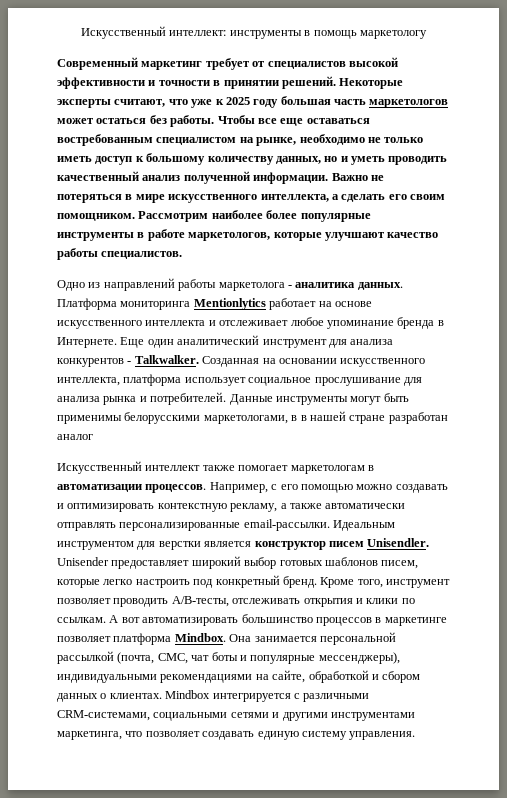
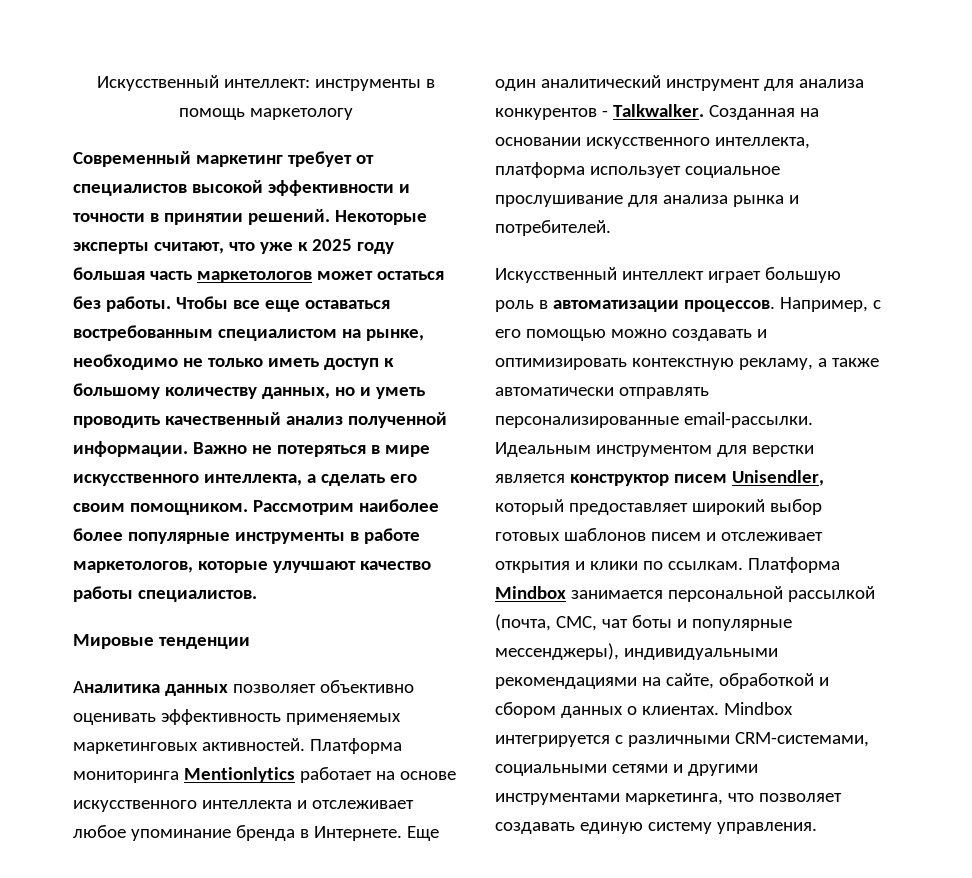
- Одно из направлений работы маркетолога - аналитика данных.
+ Мировые тенденции
+ Аналитика данных позволяет объективно оценивать эффективность применяемых маркетинговых активностей.
- Данные инструменты могут быть применимы белорусскими маркетологами, в в нашей стране разработан аналог
- Искусственный интеллект также помогает маркетологам в автоматизации процессов.
+ Искусственный интеллект играет большую роль в автоматизации процессов.
- Идеальным инструментом для верстки является конструктор писем Unisendler. Unisender предоставляет широкий выбор готовых шаблонов писем, которые легко настроить под конкретный бренд. Кроме того, инструмент позволяет проводить A/B-тесты, отслеживать открытия и клики по ссылкам.
+ Идеальным инструментом для верстки является конструктор писем Unisendler, который предоставляет широкий выбор готовых шаблонов писем и отслеживает открытия и клики по ссылкам.
- А вот автоматизировать большинство процессов в маркетинге позволяет платформа Mindbox. Она занимается персональной рассылкой (почта, СМС, чат боты и популярные мессенджеры), индивидуальными рекомендациями на сайте, обработкой и сбором данных о клиентах.
+ Платформа Mindbox занимается персональной рассылкой (почта, СМС, чат боты и популярные мессенджеры), индивидуальными рекомендациями на сайте, обработкой и сбором данных о клиентах.

